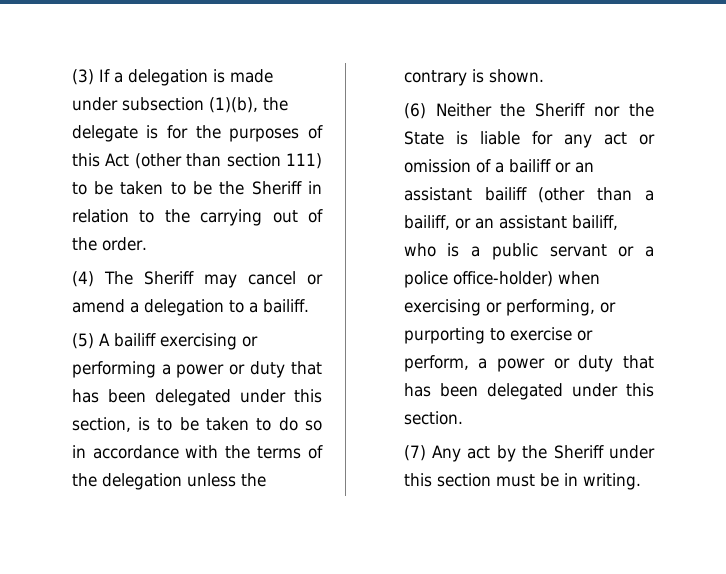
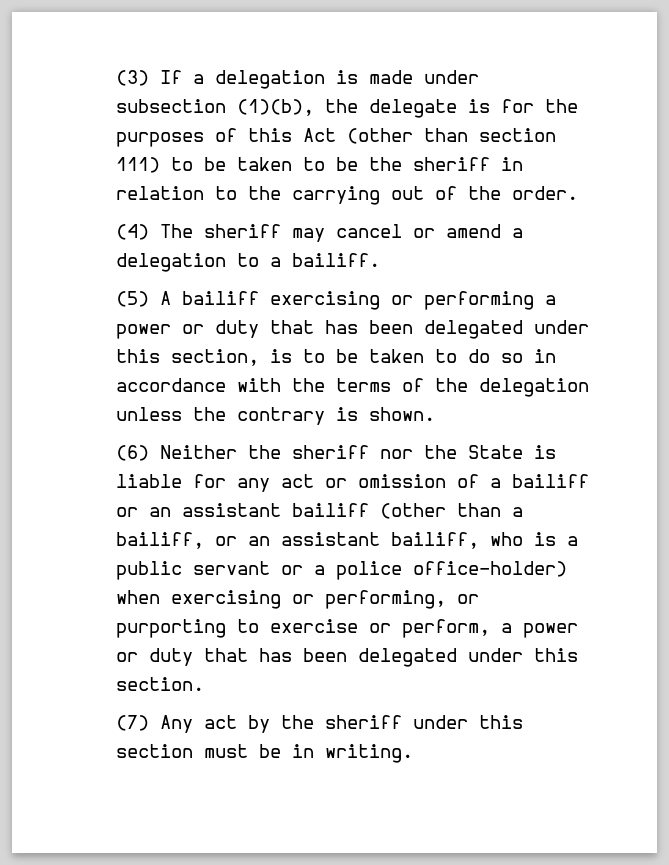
- (3) If a delegation is made under subsection (1)(b), the delegate is for the purposes of this Act (other than section 111) to be taken to be the Sheriff in relation to the carrying out of the order.
+ (3) If a delegation is made under subsection (1)(b), the delegate is for the purposes of this Act (other than section 111) to be taken to be the sheriff in relation to the carrying out of the order.
- (4) The Sheriff may cancel or amend a delegation to a bailiff.
+ (4) The sheriff may cancel or amend a delegation to a bailiff.
- (6) Neither the Sheriff nor the State is liable for any act or omission of a bailiff or an assistant bailiff (other than a bailiff, or an assistant bailiff, who is a public servant or a police office-holder) when exercising or performing, or purporting to exercise or perform, a power or duty that has been delegated under this section.
+ (6) Neither the sheriff nor the State is liable for any act or omission of a bailiff or an assistant bailiff (other than a bailiff, or an assistant bailiff, who is a public servant or a police office-holder) when exercising or performing, or purporting to exercise or perform, a power or duty that has been delegated under this section.
- (7) Any act by the Sheriff under this section must be in writing.
+ (7) Any act by the sheriff under this section must be in writing.

